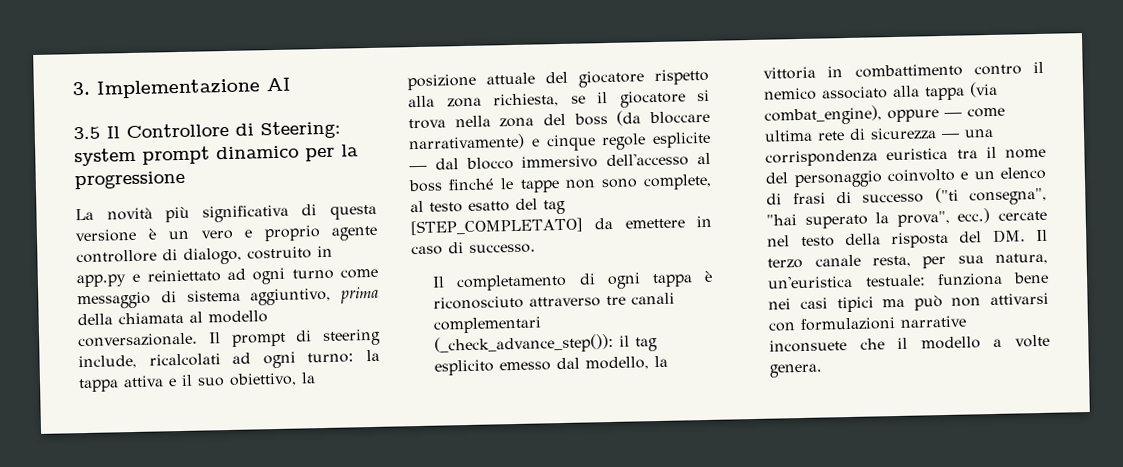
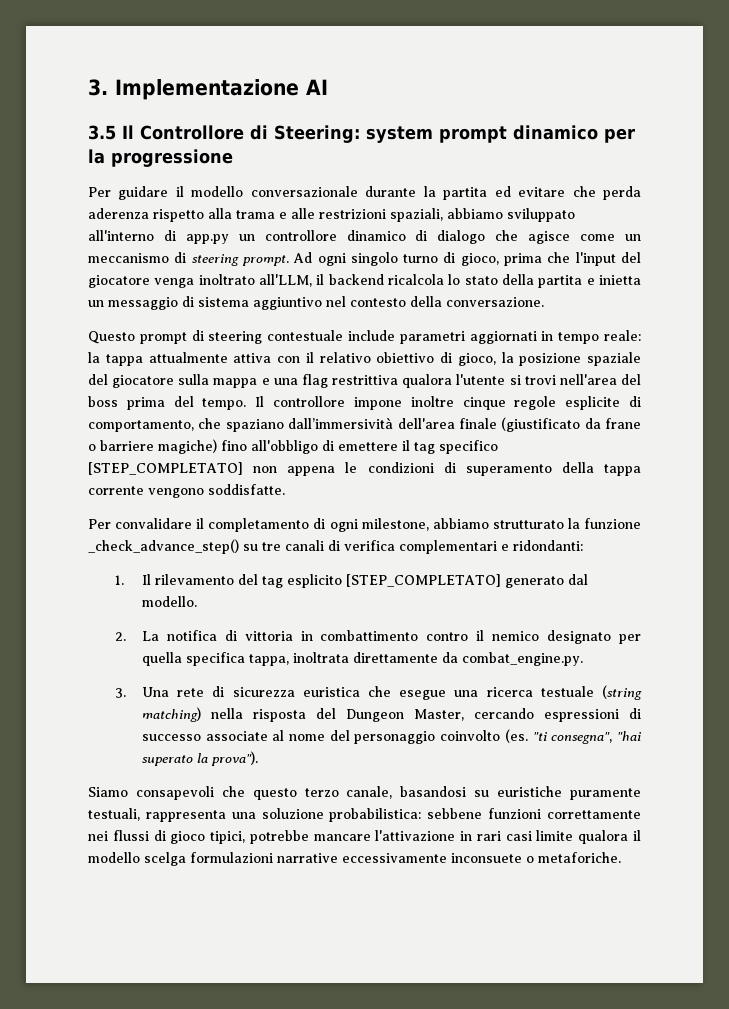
- La novità più significativa di questa versione è un vero e proprio agente controllore di dialogo, costruito in app.py e reiniettato ad ogni turno come messaggio di sistema aggiuntivo, prima della chiamata al modello conversazionale. Il prompt di steering include, ricalcolati ad ogni turno: la tappa attiva e il suo obiettivo, la posizione attuale del giocatore rispetto alla zona richiesta, se il giocatore si trova nella zona del boss (da bloccare narrativamente) e cinque regole esplicite — dal blocco immersivo dell'accesso al boss finché le tappe non sono complete, al testo esatto del tag [STEP_COMPLETATO] da emettere in caso di successo.
- Il completamento di ogni tappa è riconosciuto attraverso tre canali complementari (_check_advance_step()): il tag esplicito emesso dal modello, la vittoria in combattimento contro il nemico associato alla tappa (via combat_engine), oppure — come ultima rete di sicurezza — una corrispondenza euristica tra il nome del personaggio coinvolto e un elenco di frasi di successo ("ti consegna", "hai superato la prova", ecc.) cercate nel testo della risposta del DM. Il terzo canale resta, per sua natura, un'euristica testuale: funziona bene nei casi tipici ma può non attivarsi con formulazioni narrative inconsuete che il modello a volte genera.
+ Per guidare il modello conversazionale durante la partita ed evitare che perda aderenza rispetto alla trama e alle restrizioni spaziali, abbiamo sviluppato all'interno di app.py un controllore dinamico di dialogo che agisce come un meccanismo di steering prompt. Ad ogni singolo turno di gioco, prima che l'input del giocatore venga inoltrato all'LLM, il backend ricalcola lo stato della partita e inietta un messaggio di sistema aggiuntivo nel contesto della conversazione.
+ Questo prompt di steering contestuale include parametri aggiornati in tempo reale: la tappa attualmente attiva con il relativo obiettivo di gioco, la posizione spaziale del giocatore sulla mappa e una flag restrittiva qualora l'utente si trovi nell'area del boss prima del tempo. Il controllore impone inoltre cinque regole esplicite di comportamento, che spaziano dall’immersività dell'area finale (giustificato da frane o barriere magiche) fino all'obbligo di emettere il tag specifico [STEP_COMPLETATO] non appena le condizioni di superamento della tappa corrente vengono soddisfatte.
+ Per convalidare il completamento di ogni milestone, abbiamo strutturato la funzione _check_advance_step() su tre canali di verifica complementari e ridondanti:
+ 1. Il rilevamento del tag esplicito [STEP_COMPLETATO] generato dal modello.
+ 2. La notifica di vittoria in combattimento contro il nemico designato per quella specifica tappa, inoltrata direttamente da combat_engine.py.
+ 3. Una rete di sicurezza euristica che esegue una ricerca testuale (string matching) nella risposta del Dungeon Master, cercando espressioni di successo associate al nome del personaggio coinvolto (es. "ti consegna", "hai superato la prova").
+ Siamo consapevoli che questo terzo canale, basandosi su euristiche puramente testuali, rappresenta una soluzione probabilistica: sebbene funzioni correttamente nei flussi di gioco tipici, potrebbe mancare l'attivazione in rari casi limite qualora il modello scelga formulazioni narrative eccessivamente inconsuete o metaforiche.

